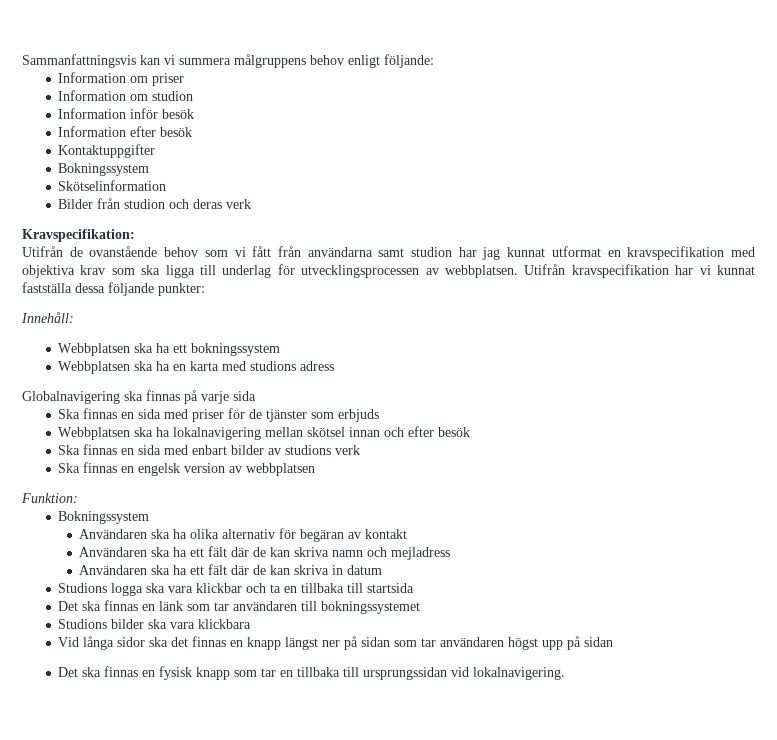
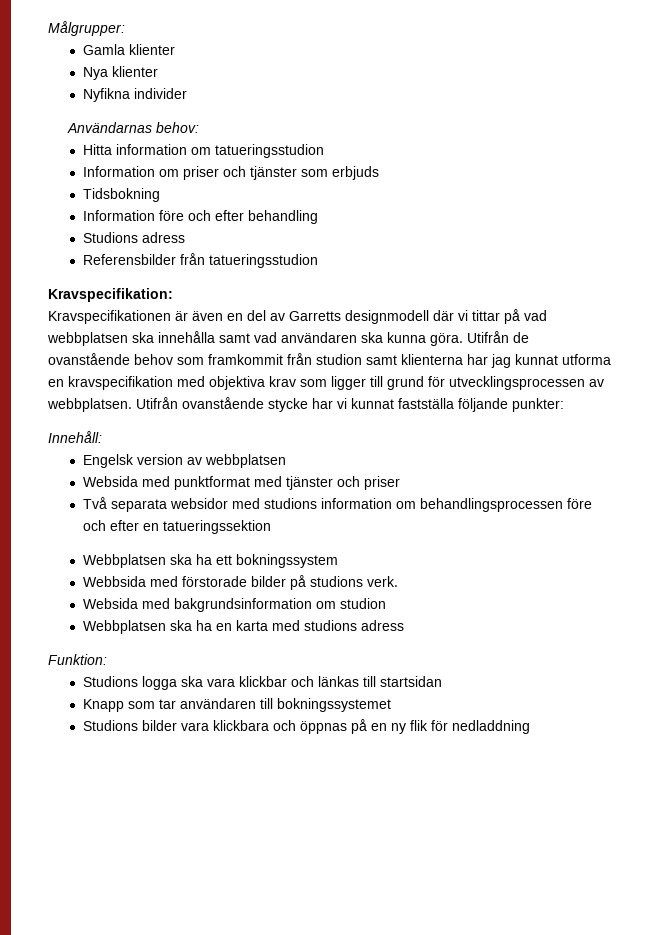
- Sammanfattningsvis kan vi summera målgruppens behov enligt följande:
- Information om priser
- Information om studion
- Information inför besök
- Information efter besök
- Kontaktuppgifter
- Bokningssystem
- Skötselinformation
- Bilder från studion och deras verk
+ Målgrupper:
+ Gamla klienter
+ Nya klienter
+ Nyfikna individer
+ Användarnas behov:
+ Hitta information om tatueringsstudion
+ Information om priser och tjänster som erbjuds
+ Tidsbokning
+ Information före och efter behandling
+ Studions adress
+ Referensbilder från tatueringsstudion
  Kravspecifikation:
- Utifrån de ovanstående behov som vi fått från användarna samt studion har jag kunnat utformat en kravspecifikation med objektiva krav som ska ligga till underlag för utvecklingsprocessen av webbplatsen.
+ Kravspecifikationen är även en del av Garretts designmodell där vi tittar på vad webbplatsen ska innehålla samt vad användaren ska kunna göra. Utifrån de ovanstående behov som framkommit från studion samt klienterna har jag kunnat utforma en kravspecifikation med objektiva krav som ligger till grund för utvecklingsprocessen av webbplatsen.
- Utifrån kravspecifikation har vi kunnat fastställa dessa följande punkter:
+ Utifrån ovanstående stycke har vi kunnat fastställa följande punkter:
+ Engelsk version av webbplatsen
+ Websida med punktformat med tjänster och priser
+ Två separata websidor med studions information om behandlingsprocessen före och efter en tatueringssektion
+ Webbsida med förstorade bilder på studions verk.
+ Websida med bakgrundsinformation om studion
- Globalnavigering ska finnas på varje sida
- Ska finnas en sida med priser för de tjänster som erbjuds
- Webbplatsen ska ha lokalnavigering mellan skötsel innan och efter besök
- Ska finnas en sida med enbart bilder av studions verk
- Ska finnas en engelsk version av webbplatsen
  Funktion:
- Bokningssystem
- Användaren ska ha olika alternativ för begäran av kontakt
- Användaren ska ha ett fält där de kan skriva namn och mejladress
- Användaren ska ha ett fält där de kan skriva in datum
- Studions logga ska vara klickbar och ta en tillbaka till startsida
- Det ska finnas en länk som tar användaren till bokningssystemet
+ Studions logga ska vara klickbar och länkas till startsidan
+ Knapp som tar användaren till bokningssystemet
- Studions bilder ska vara klickbara
- Vid långa sidor ska det finnas en knapp längst ner på sidan som tar användaren högst upp på sidan
- Det ska finnas en fysisk knapp som tar en tillbaka till ursprungssidan vid lokalnavigering.
+ Studions bilder vara klickbara och öppnas på en ny flik för nedladdning

